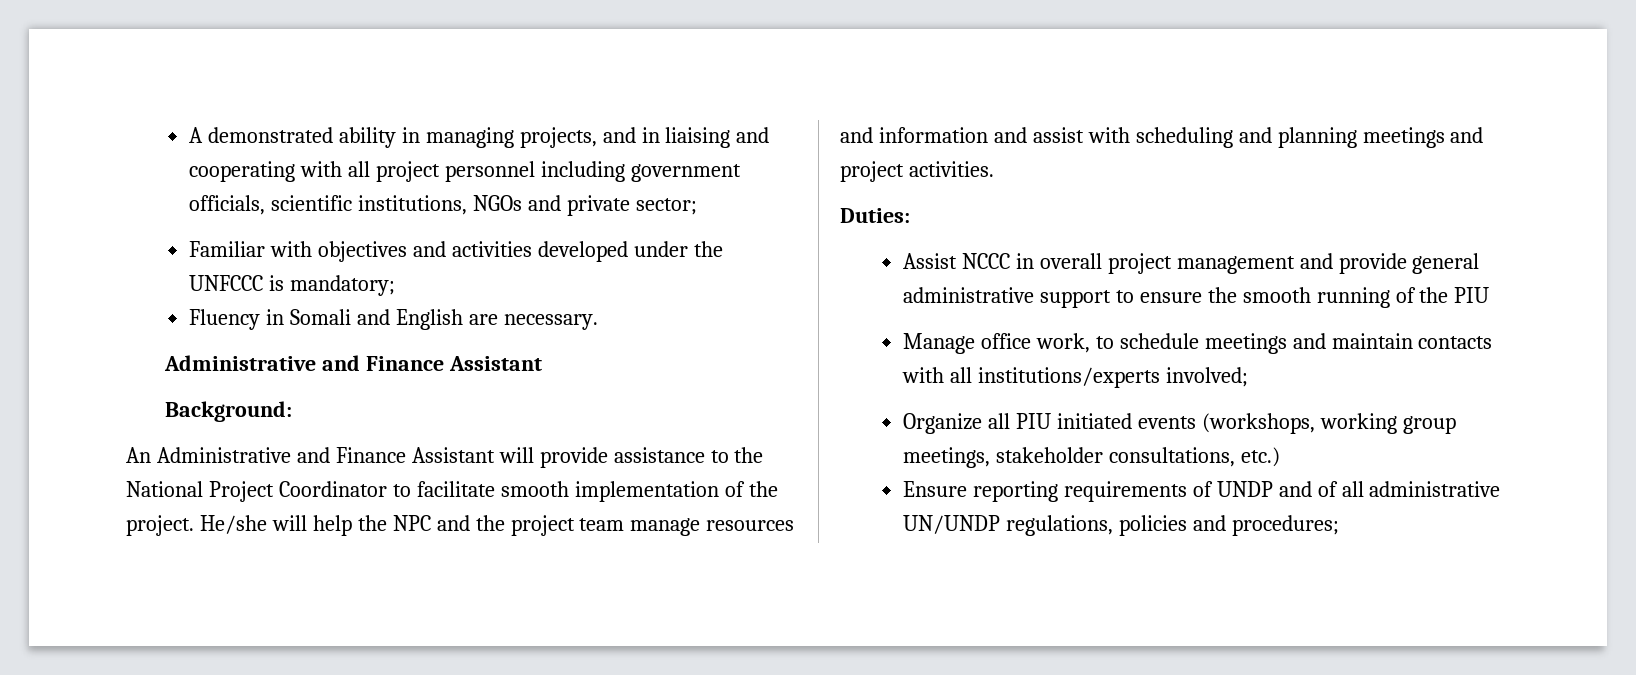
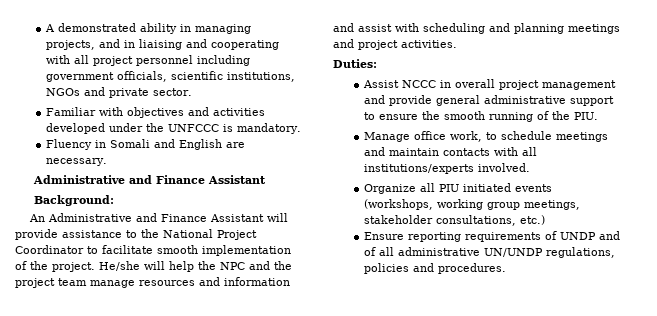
- A demonstrated ability in managing projects, and in liaising and cooperating with all project personnel including government officials, scientific institutions, NGOs and private sector;
+ A demonstrated ability in managing projects, and in liaising and cooperating with all project personnel including government officials, scientific institutions, NGOs and private sector.
- Familiar with objectives and activities developed under the UNFCCC is mandatory;
+ Familiar with objectives and activities developed under the UNFCCC is mandatory.
- Assist NCCC in overall project management and provide general administrative support to ensure the smooth running of the PIU
+ Assist NCCC in overall project management and provide general administrative support to ensure the smooth running of the PIU.
- Manage office work, to schedule meetings and maintain contacts with all institutions/experts involved;
+ Manage office work, to schedule meetings and maintain contacts with all institutions/experts involved.
- Ensure reporting requirements of UNDP and of all administrative UN/UNDP regulations, policies and procedures;
+ Ensure reporting requirements of UNDP and of all administrative UN/UNDP regulations, policies and procedures.

